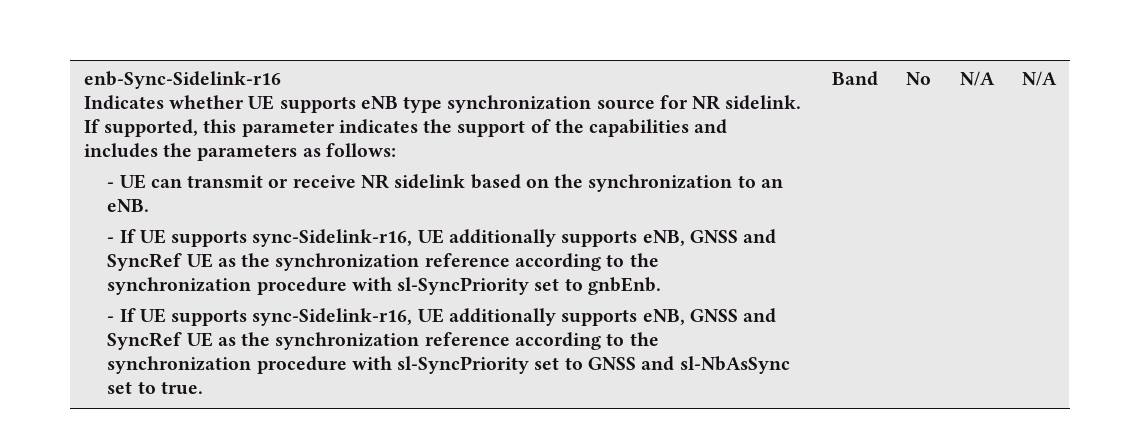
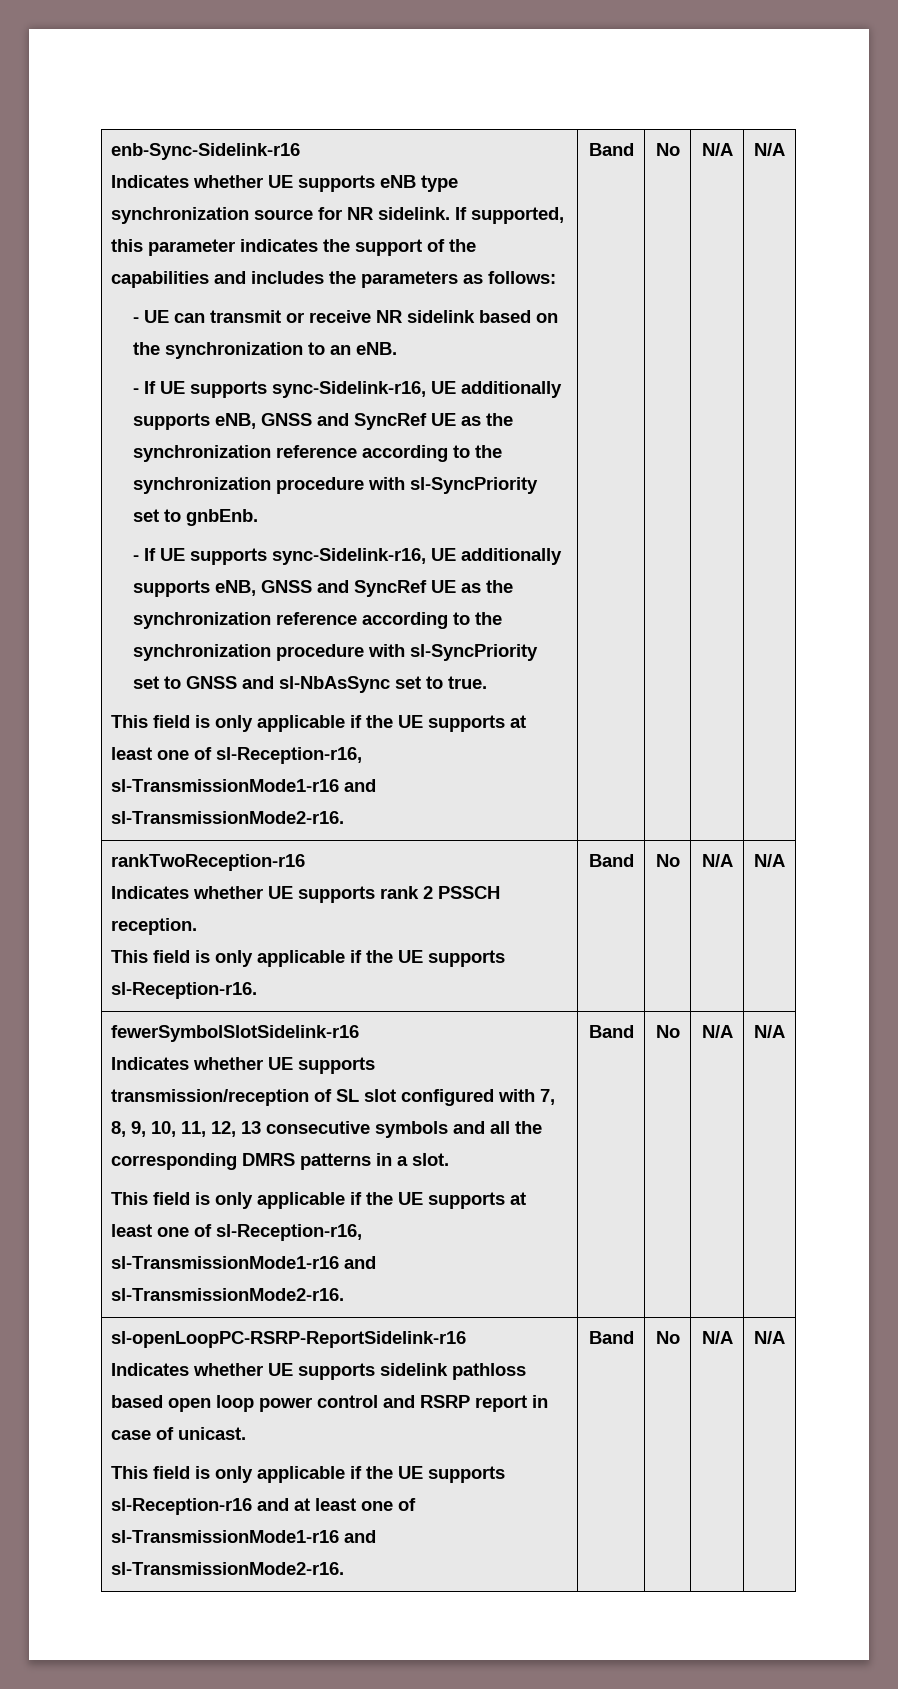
  - If UE supports sync-Sidelink-r16, UE additionally supports eNB, GNSS and SyncRef UE as the synchronization reference according to the synchronization procedure with sl-SyncPriority set to GNSS and sl-NbAsSync set to true.
+ This field is only applicable if the UE supports at least one of sl-Reception-r16, sl-TransmissionMode1-r16 and sl-TransmissionMode2-r16. | Band | No | N/A | N/A
+ rankTwoReception-r16
+ Indicates whether UE supports rank 2 PSSCH reception.
+ This field is only applicable if the UE supports sl-Reception-r16. | Band | No | N/A | N/A
+ fewerSymbolSlotSidelink-r16
+ Indicates whether UE supports transmission/reception of SL slot configured with 7, 8, 9, 10, 11, 12, 13 consecutive symbols and all the corresponding DMRS patterns in a slot.
+ This field is only applicable if the UE supports at least one of sl-Reception-r16, sl-TransmissionMode1-r16 and sl-TransmissionMode2-r16. | Band | No | N/A | N/A
+ sl-openLoopPC-RSRP-ReportSidelink-r16
+ Indicates whether UE supports sidelink pathloss based open loop power control and RSRP report in case of unicast.
+ This field is only applicable if the UE supports sl-Reception-r16 and at least one of sl-TransmissionMode1-r16 and sl-TransmissionMode2-r16.

